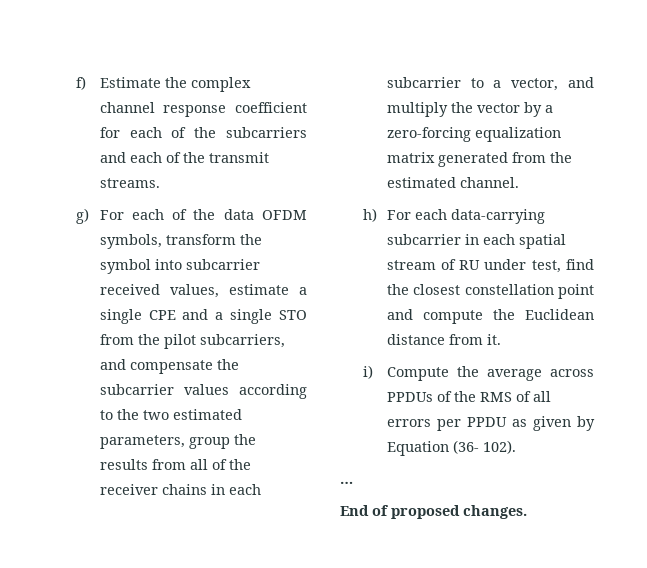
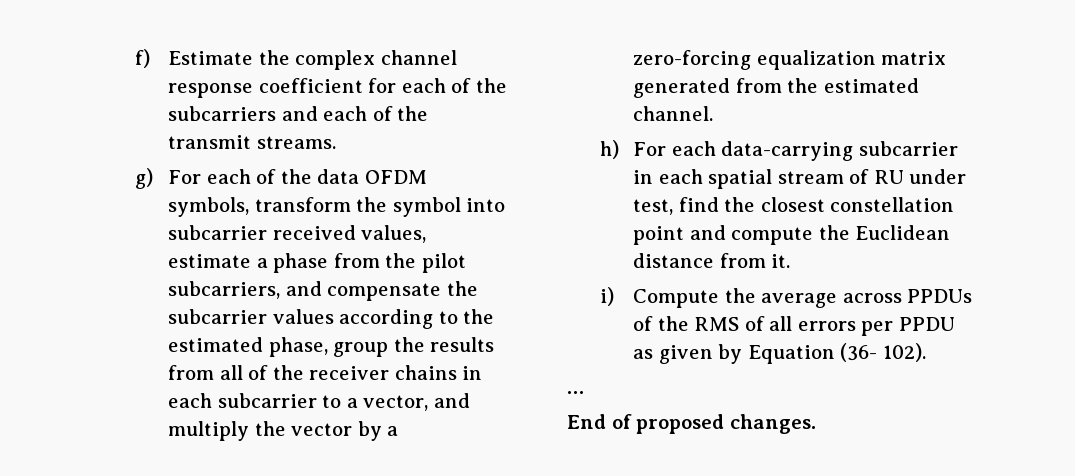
- g) For each of the data OFDM symbols, transform the symbol into subcarrier received values, estimate a single CPE and a single STO from the pilot subcarriers, and compensate the subcarrier values according to the two estimated parameters, group the results from all of the receiver chains in each subcarrier to a vector, and multiply the vector by a zero-forcing equalization matrix generated from the estimated channel.
+ g) For each of the data OFDM symbols, transform the symbol into subcarrier received values, estimate a phase from the pilot subcarriers, and compensate the subcarrier values according to the estimated phase, group the results from all of the receiver chains in each subcarrier to a vector, and multiply the vector by a zero-forcing equalization matrix generated from the estimated channel.

